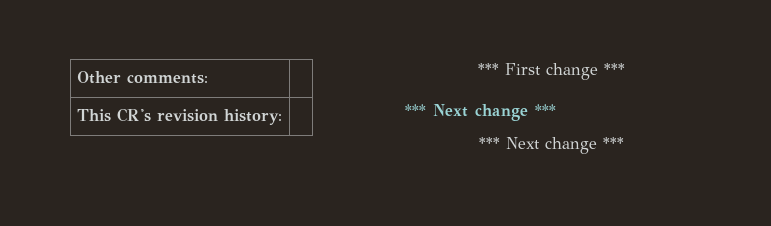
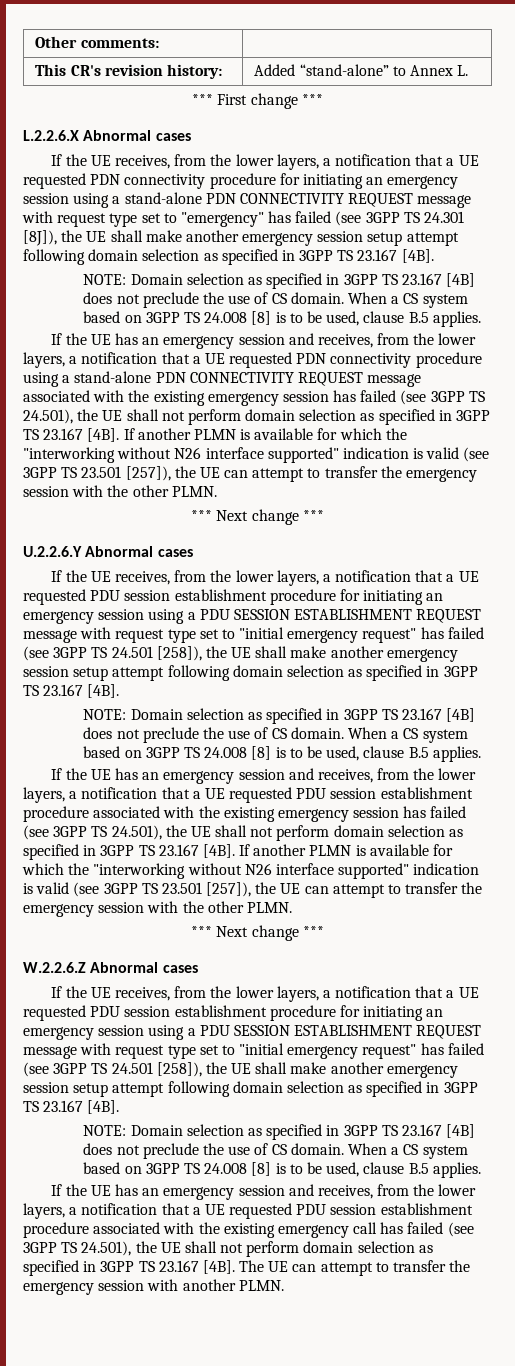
- This CR's revision history: |
+ This CR's revision history: | Added “stand-alone” to Annex L.
  *** First change ***
+ L.2.2.6.X Abnormal cases
+ If the UE receives, from the lower layers, a notification that a UE requested PDN connectivity procedure for initiating an emergency session using a stand-alone PDN CONNECTIVITY REQUEST message with request type set to "emergency" has failed (see 3GPP TS 24.301 [8J]), the UE shall make another emergency session setup attempt following domain selection as specified in 3GPP TS 23.167 [4B].
+ NOTE: Domain selection as specified in 3GPP TS 23.167 [4B] does not preclude the use of CS domain. When a CS system based on 3GPP TS 24.008 [8] is to be used, clause B.5 applies.
+ If the UE has an emergency session and receives, from the lower layers, a notification that a UE requested PDN connectivity procedure using a stand-alone PDN CONNECTIVITY REQUEST message associated with the existing emergency session has failed (see 3GPP TS 24.501), the UE shall not perform domain selection as specified in 3GPP TS 23.167 [4B]. If another PLMN is available for which the "interworking without N26 interface supported" indication is valid (see 3GPP TS 23.501 [257]), the UE can attempt to transfer the emergency session with the other PLMN.
  *** Next change ***
+ U.2.2.6.Y Abnormal cases
+ If the UE receives, from the lower layers, a notification that a UE requested PDU session establishment procedure for initiating an emergency session using a PDU SESSION ESTABLISHMENT REQUEST message with request type set to "initial emergency request" has failed (see 3GPP TS 24.501 [258]), the UE shall make another emergency session setup attempt following domain selection as specified in 3GPP TS 23.167 [4B].
+ NOTE: Domain selection as specified in 3GPP TS 23.167 [4B] does not preclude the use of CS domain. When a CS system based on 3GPP TS 24.008 [8] is to be used, clause B.5 applies.
+ If the UE has an emergency session and receives, from the lower layers, a notification that a UE requested PDU session establishment procedure associated with the existing emergency session has failed (see 3GPP TS 24.501), the UE shall not perform domain selection as specified in 3GPP TS 23.167 [4B]. If another PLMN is available for which the "interworking without N26 interface supported" indication is valid (see 3GPP TS 23.501 [257]), the UE can attempt to transfer the emergency session with the other PLMN.
  *** Next change ***
+ W.2.2.6.Z Abnormal cases
+ If the UE receives, from the lower layers, a notification that a UE requested PDU session establishment procedure for initiating an emergency session using a PDU SESSION ESTABLISHMENT REQUEST message with request type set to "initial emergency request" has failed (see 3GPP TS 24.501 [258]), the UE shall make another emergency session setup attempt following domain selection as specified in 3GPP TS 23.167 [4B].
+ NOTE: Domain selection as specified in 3GPP TS 23.167 [4B] does not preclude the use of CS domain. When a CS system based on 3GPP TS 24.008 [8] is to be used, clause B.5 applies.
+ If the UE has an emergency session and receives, from the lower layers, a notification that a UE requested PDU session establishment procedure associated with the existing emergency call has failed (see 3GPP TS 24.501), the UE shall not perform domain selection as specified in 3GPP TS 23.167 [4B]. The UE can attempt to transfer the emergency session with another PLMN.

